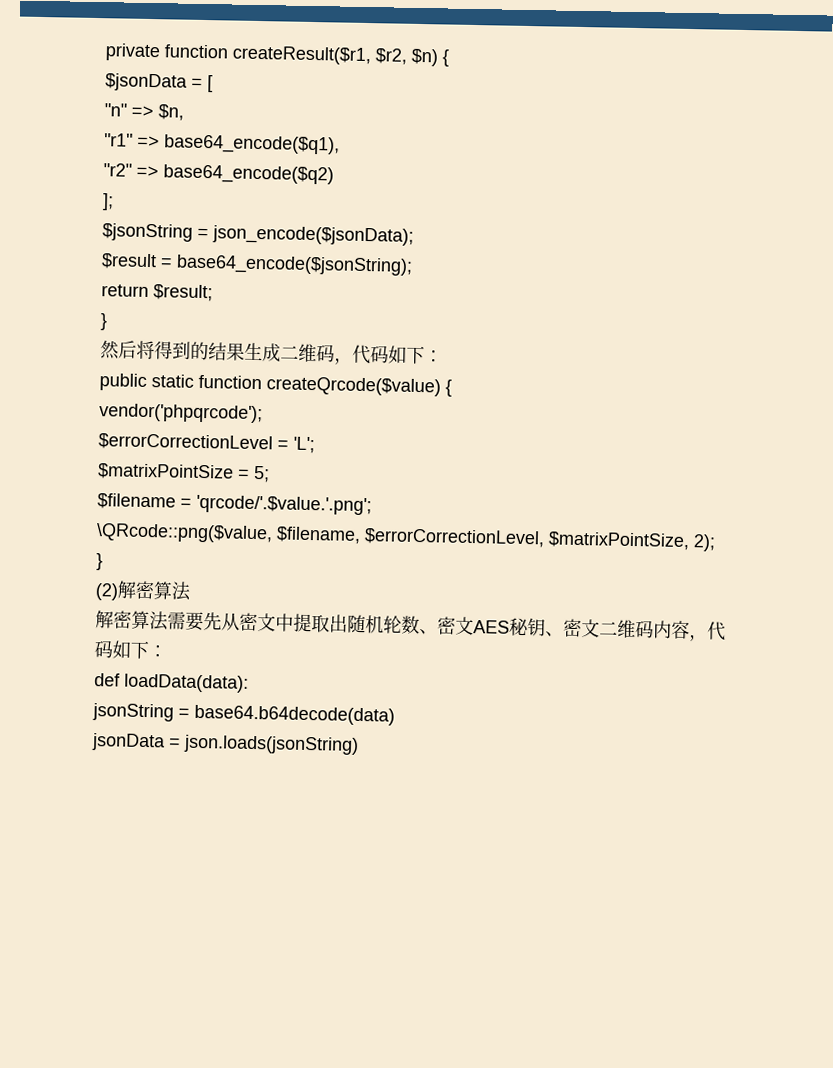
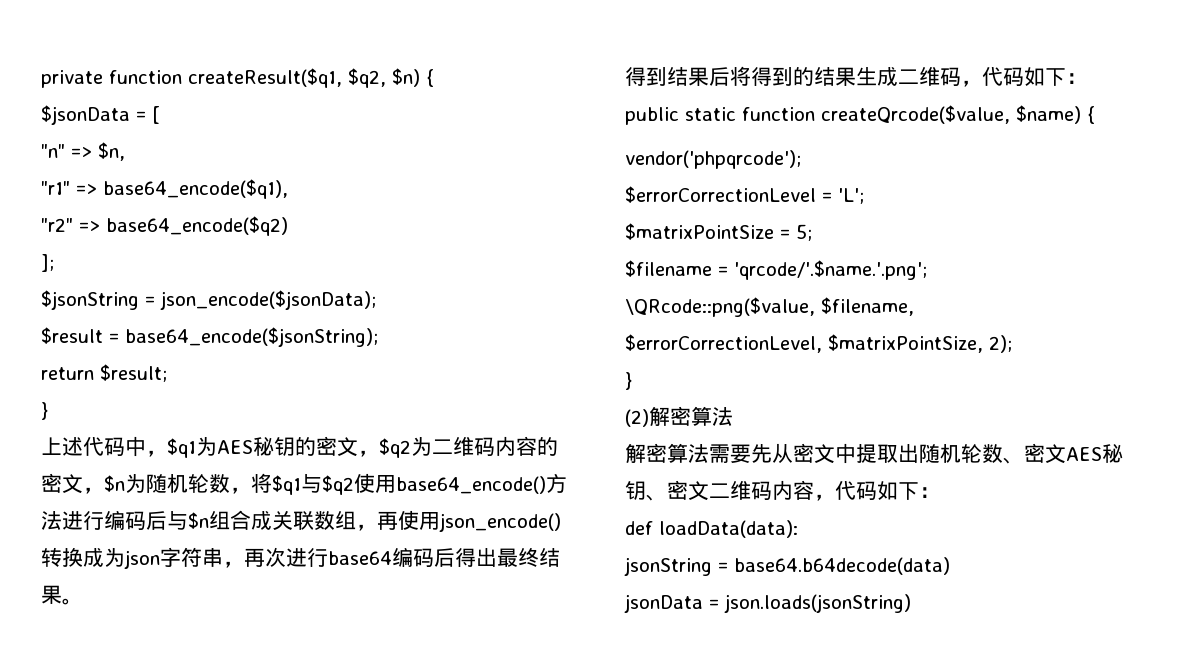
- private function createResult($r1, $r2, $n) {
+ private function createResult($q1, $q2, $n) {
- 然后将得到的结果生成二维码，代码如下：
+ 上述代码中，$q1为AES秘钥的密文，$q2为二维码内容的密文，$n为随机轮数，将$q1与$q2使用base64_encode()方法进行编码后与$n组合成关联数组，再使用json_encode()转换成为json字符串，再次进行base64编码后得出最终结果。
+ 得到结果后将得到的结果生成二维码，代码如下：
- public static function createQrcode($value) {
+ public static function createQrcode($value, $name) {
- $filename = 'qrcode/'.$value.'.png';
+ $filename = 'qrcode/'.$name.'.png';
- \QRcode::png($value, $filename, $errorCorrectionLevel, $matrixPointSize, 2);
+ \QRcode::png($value, $filename,
+ $errorCorrectionLevel, $matrixPointSize, 2);

